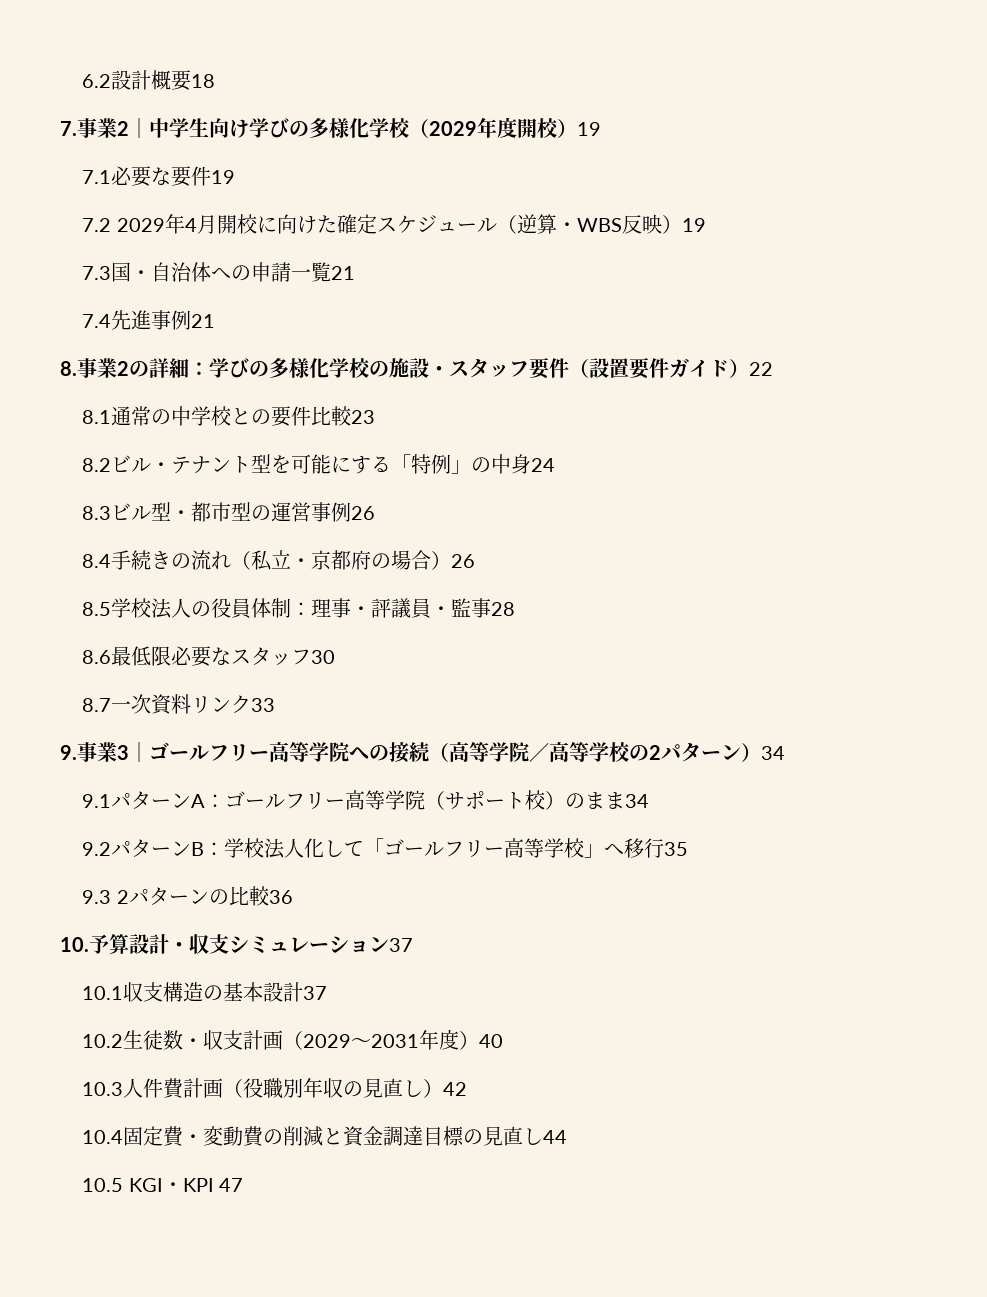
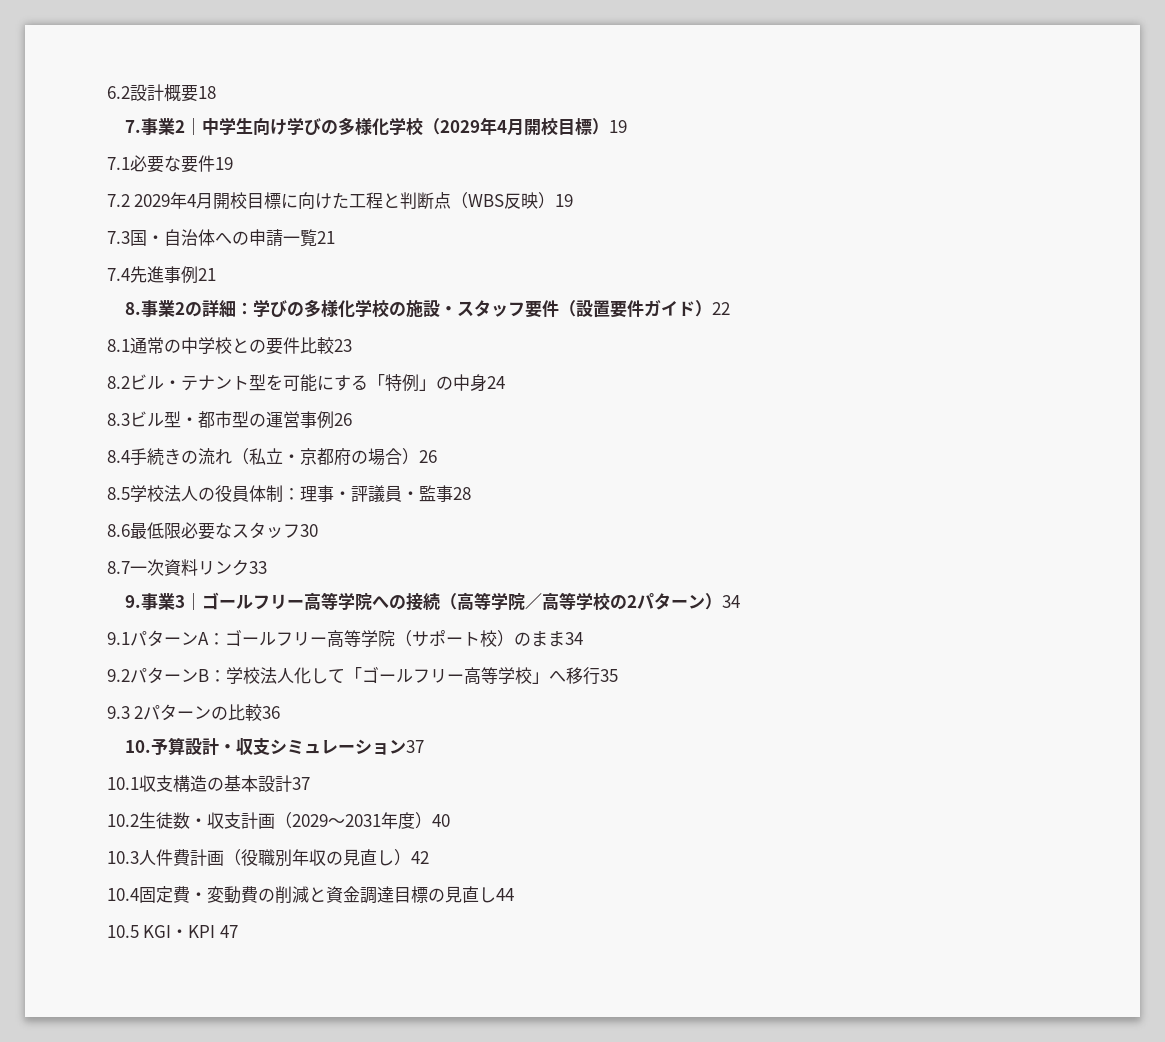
- 7.事業2｜中学生向け学びの多様化学校（2029年度開校）19
+ 7.事業2｜中学生向け学びの多様化学校（2029年4月開校目標）19
- 7.2 2029年4月開校に向けた確定スケジュール（逆算・WBS反映）19
+ 7.2 2029年4月開校目標に向けた工程と判断点（WBS反映）19

